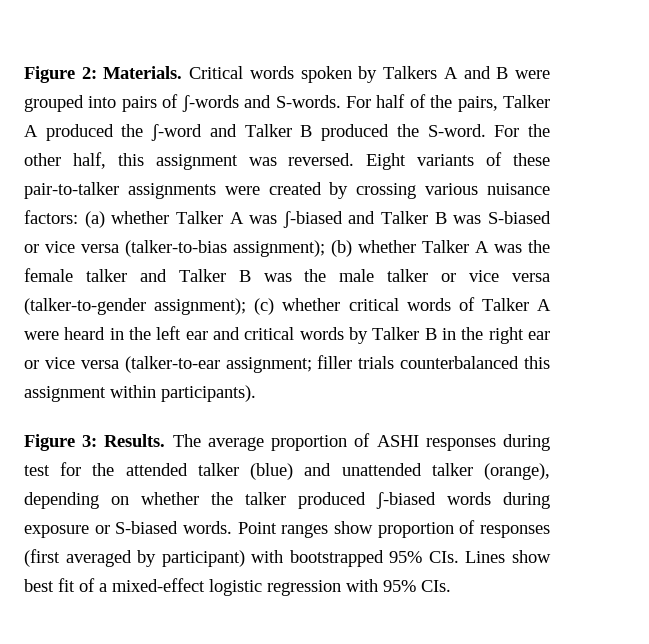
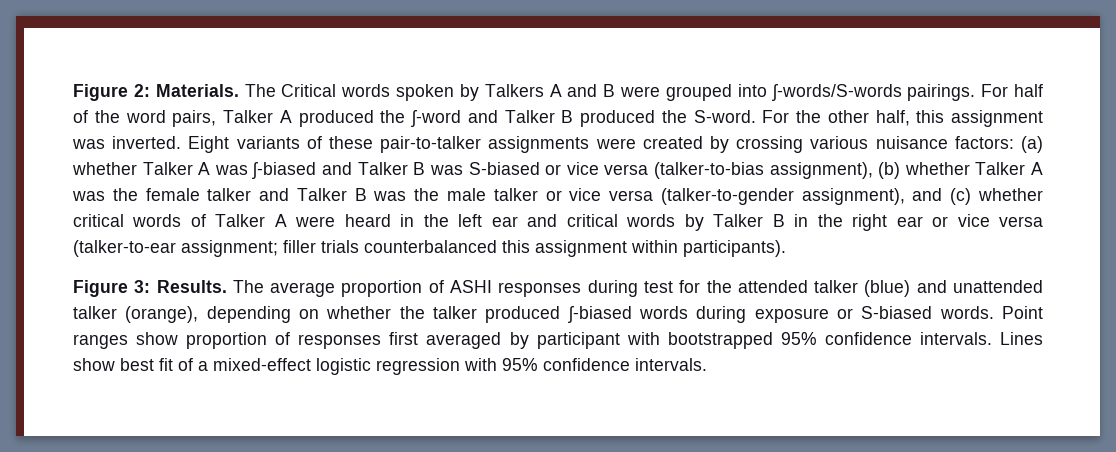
- Critical words spoken by Talkers A and B were grouped into pairs of ʃ-words and S-words.
+ The Critical words spoken by Talkers A and B were grouped into ʃ-words/S-words pairings.
- For half of the pairs, Talker A produced the ʃ-word and Talker B produced the S-word.
+ For half of the word pairs, Talker A produced the ʃ-word and Talker B produced the S-word.
- For the other half, this assignment was reversed.
+ For the other half, this assignment was inverted.
- (a) whether Talker A was ʃ-biased and Talker B was S-biased or vice versa (talker-to-bias assignment); (b) whether Talker A was the female talker and Talker B was the male talker or vice versa (talker-to-gender assignment); (c) whether critical words of Talker A were heard in the left ear and critical words by Talker B in the right ear or vice versa (talker-to-ear assignment;
+ (a) whether Talker A was ʃ-biased and Talker B was S-biased or vice versa (talker-to-bias assignment), (b) whether Talker A was the female talker and Talker B was the male talker or vice versa (talker-to-gender assignment), and (c) whether critical words of Talker A were heard in the left ear and critical words by Talker B in the right ear or vice versa (talker-to-ear assignment;
- Point ranges show proportion of responses (first averaged by participant) with bootstrapped 95% CIs. Lines show best fit of a mixed-effect logistic regression with 95% CIs.
+ Point ranges show proportion of responses first averaged by participant with bootstrapped 95% confidence intervals. Lines show best fit of a mixed-effect logistic regression with 95% confidence intervals.

